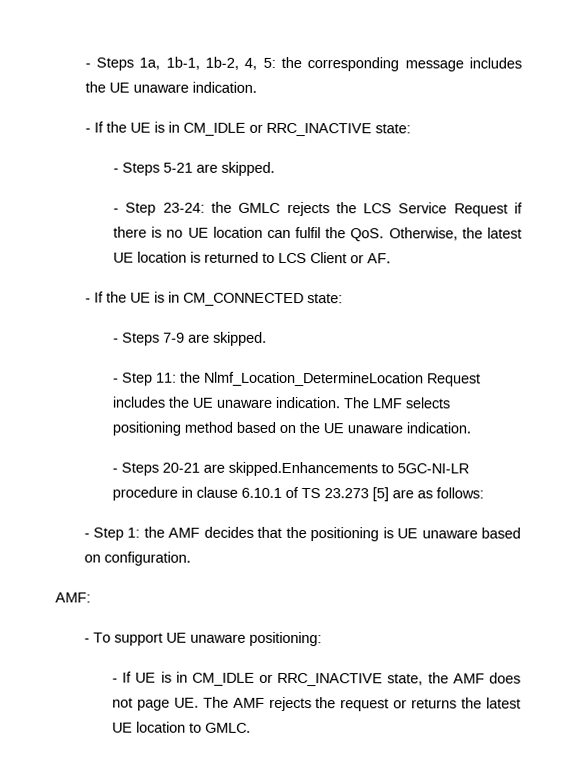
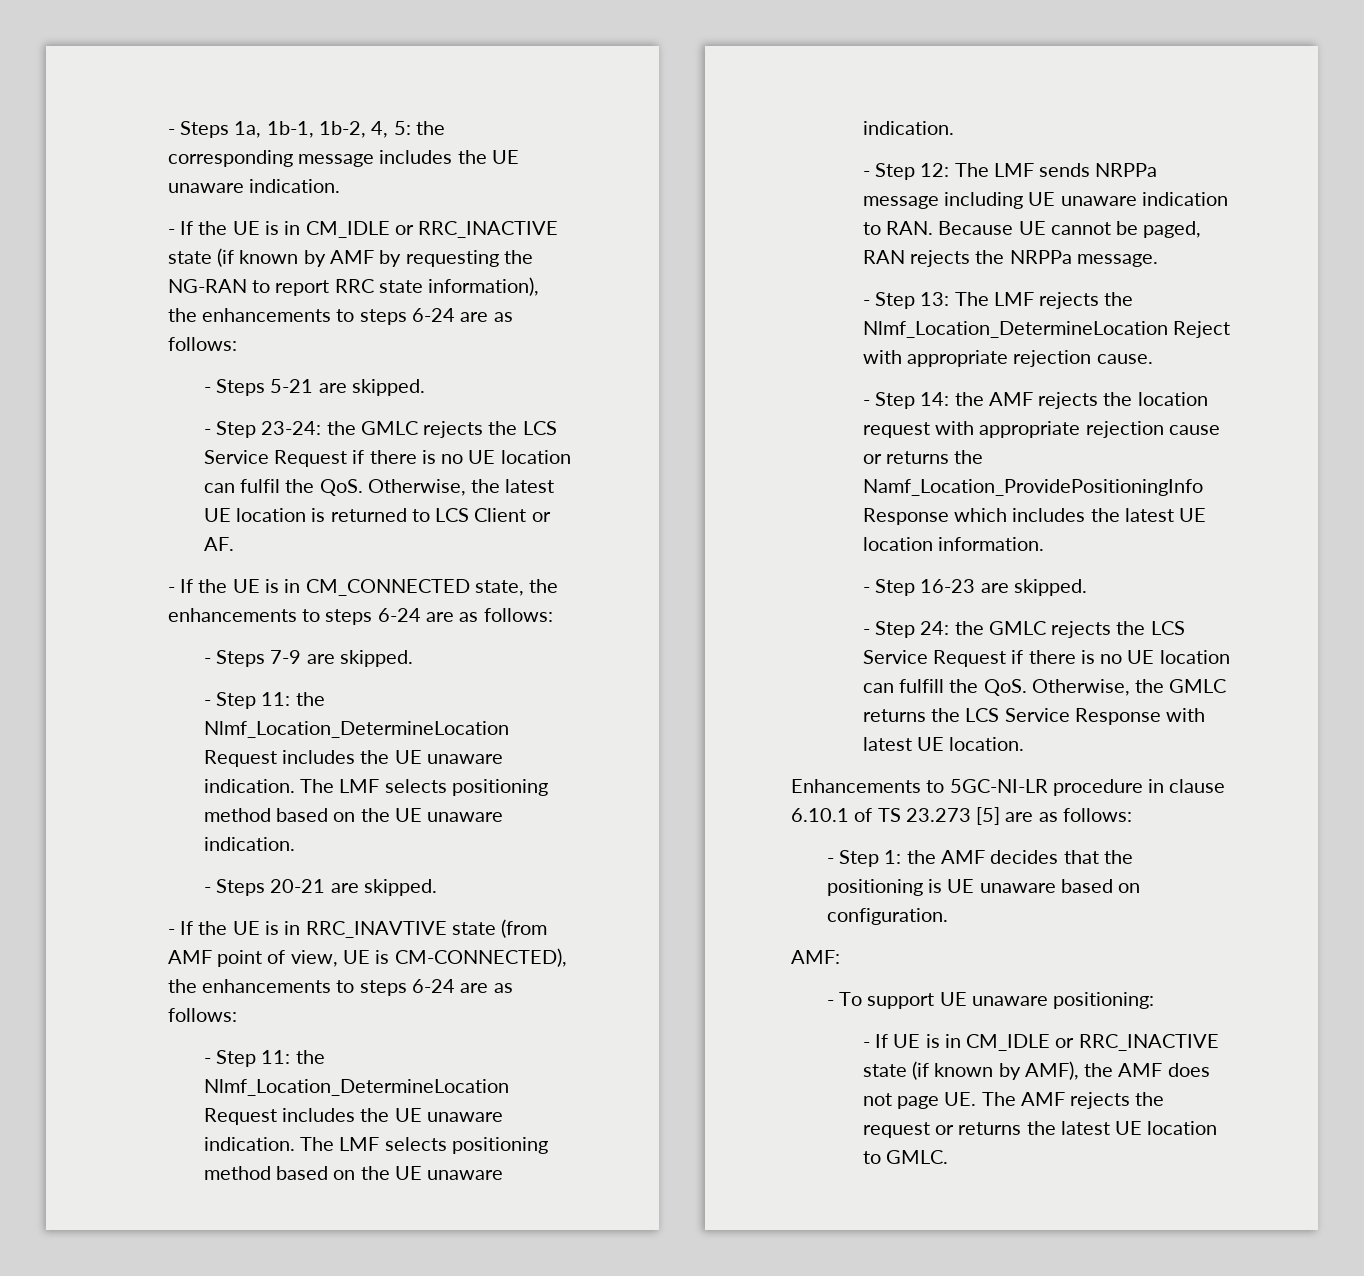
- - If the UE is in CM_IDLE or RRC_INACTIVE state:
+ - If the UE is in CM_IDLE or RRC_INACTIVE state (if known by AMF by requesting the NG-RAN to report RRC state information), the enhancements to steps 6-24 are as follows:
- - If the UE is in CM_CONNECTED state:
+ - If the UE is in CM_CONNECTED state, the enhancements to steps 6-24 are as follows:
- - Steps 20-21 are skipped.Enhancements to 5GC-NI-LR procedure in clause 6.10.1 of TS 23.273 [5] are as follows:
+ - Steps 20-21 are skipped.
+ - If the UE is in RRC_INAVTIVE state (from AMF point of view, UE is CM-CONNECTED), the enhancements to steps 6-24 are as follows:
+ - Step 11: the Nlmf_Location_DetermineLocation Request includes the UE unaware indication. The LMF selects positioning method based on the UE unaware indication.
+ - Step 12: The LMF sends NRPPa message including UE unaware indication to RAN. Because UE cannot be paged, RAN rejects the NRPPa message.
+ - Step 13: The LMF rejects the Nlmf_Location_DetermineLocation Reject with appropriate rejection cause.
+ - Step 14: the AMF rejects the location request with appropriate rejection cause or returns the Namf_Location_ProvidePositioningInfo Response which includes the latest UE location information.
+ - Step 16-23 are skipped.
+ - Step 24: the GMLC rejects the LCS Service Request if there is no UE location can fulfill the QoS. Otherwise, the GMLC returns the LCS Service Response with latest UE location.
+ Enhancements to 5GC-NI-LR procedure in clause 6.10.1 of TS 23.273 [5] are as follows:
- - If UE is in CM_IDLE or RRC_INACTIVE state, the AMF does not page UE. The AMF rejects the request or returns the latest UE location to GMLC.
+ - If UE is in CM_IDLE or RRC_INACTIVE state (if known by AMF), the AMF does not page UE. The AMF rejects the request or returns the latest UE location to GMLC.

